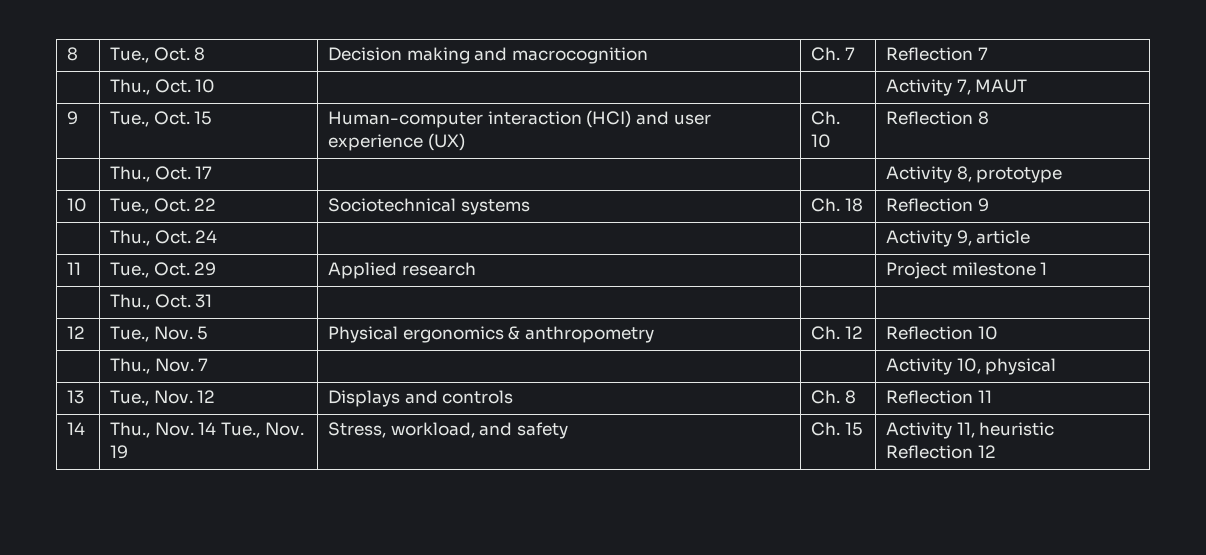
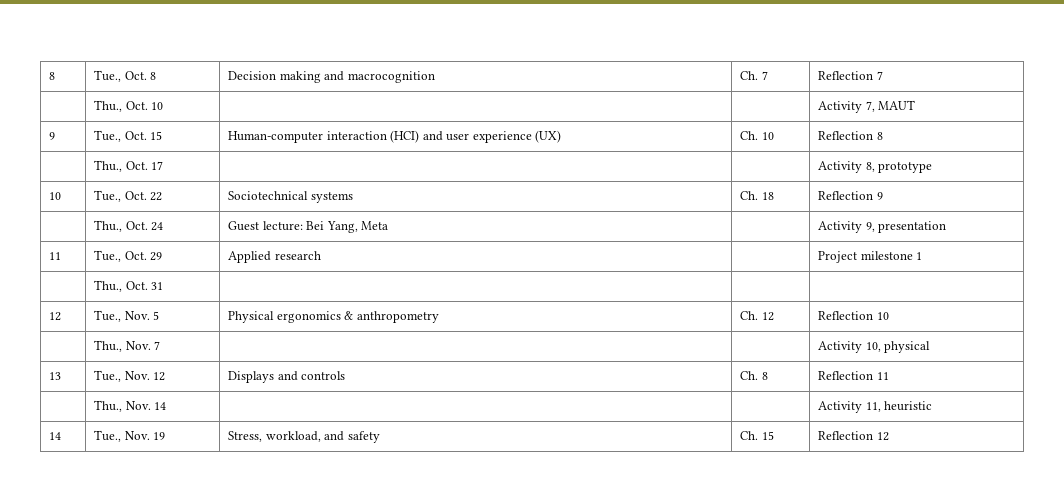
- | Thu., Oct. 24 | | | Activity 9, article
+ | Thu., Oct. 24 | Guest lecture: Bei Yang, Meta | | Activity 9, presentation
- 14 | Thu., Nov. 14 Tue., Nov. 19 | Stress, workload, and safety | Ch. 15 | Activity 11, heuristic Reflection 12
+ | Thu., Nov. 14 | | | Activity 11, heuristic
+ 14 | Tue., Nov. 19 | Stress, workload, and safety | Ch. 15 | Reflection 12

